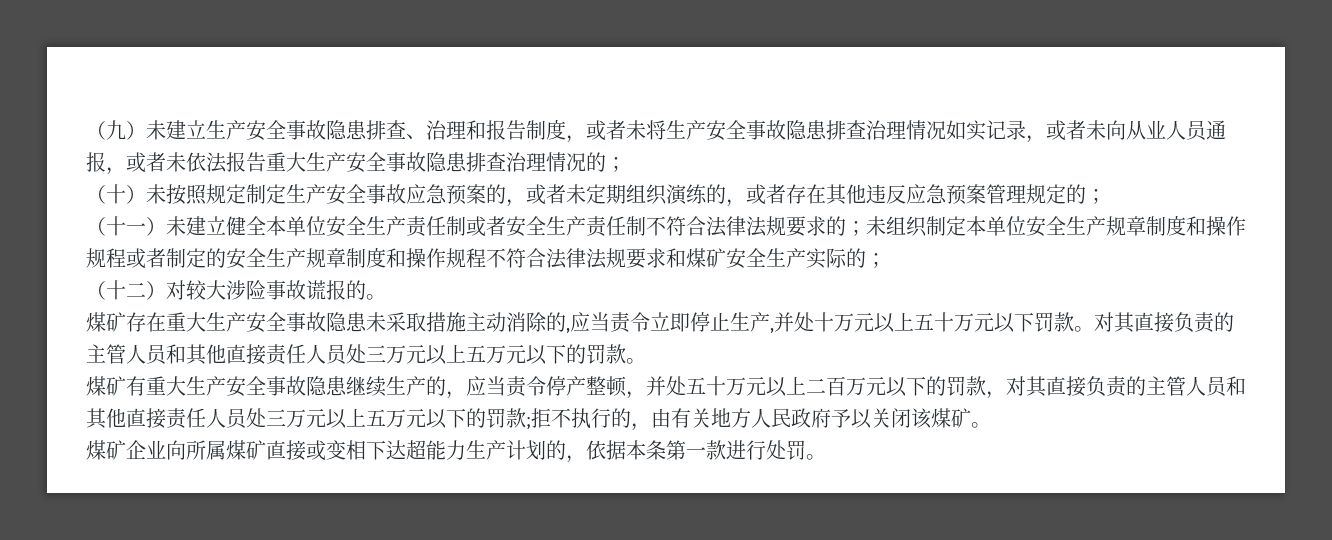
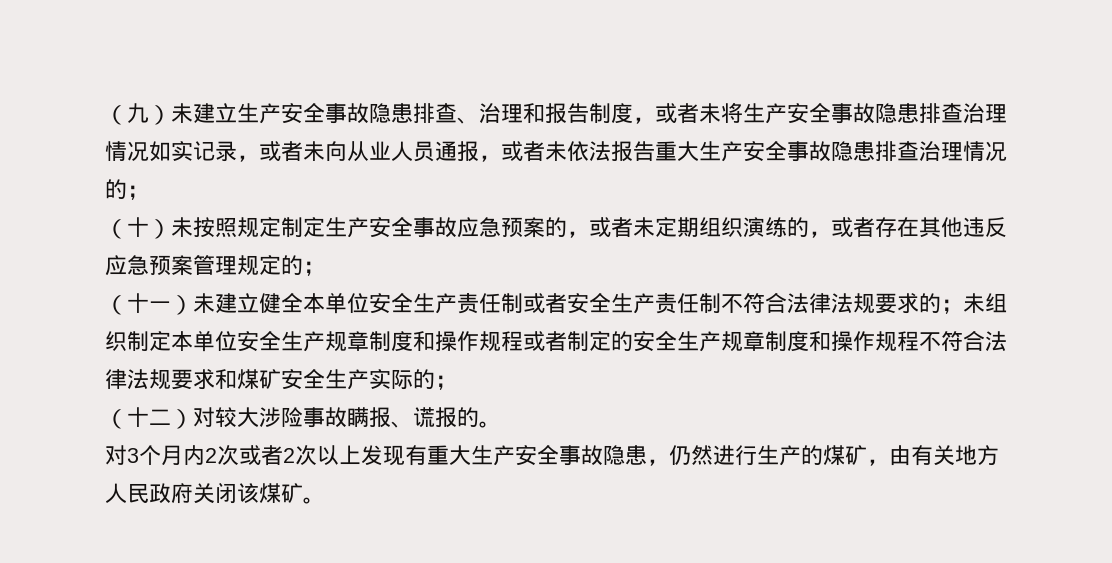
- （十二）对较大涉险事故谎报的。
+ （十二）对较大涉险事故瞒报、谎报的。
- 煤矿存在重大生产安全事故隐患未采取措施主动消除的,应当责令立即停止生产,并处十万元以上五十万元以下罚款。对其直接负责的主管人员和其他直接责任人员处三万元以上五万元以下的罚款。
- 煤矿有重大生产安全事故隐患继续生产的，应当责令停产整顿，并处五十万元以上二百万元以下的罚款，对其直接负责的主管人员和其他直接责任人员处三万元以上五万元以下的罚款;拒不执行的，由有关地方人民政府予以关闭该煤矿。
+ 对3个月内2次或者2次以上发现有重大生产安全事故隐患，仍然进行生产的煤矿，由有关地方人民政府关闭该煤矿。
- 煤矿企业向所属煤矿直接或变相下达超能力生产计划的，依据本条第一款进行处罚。

